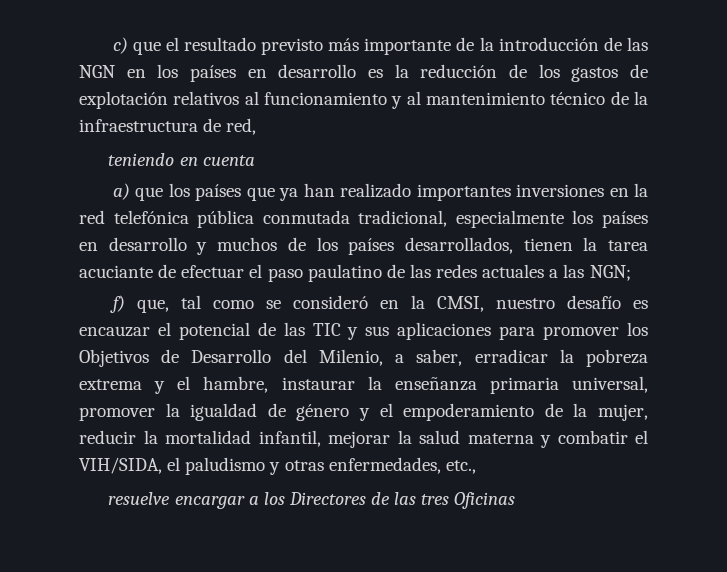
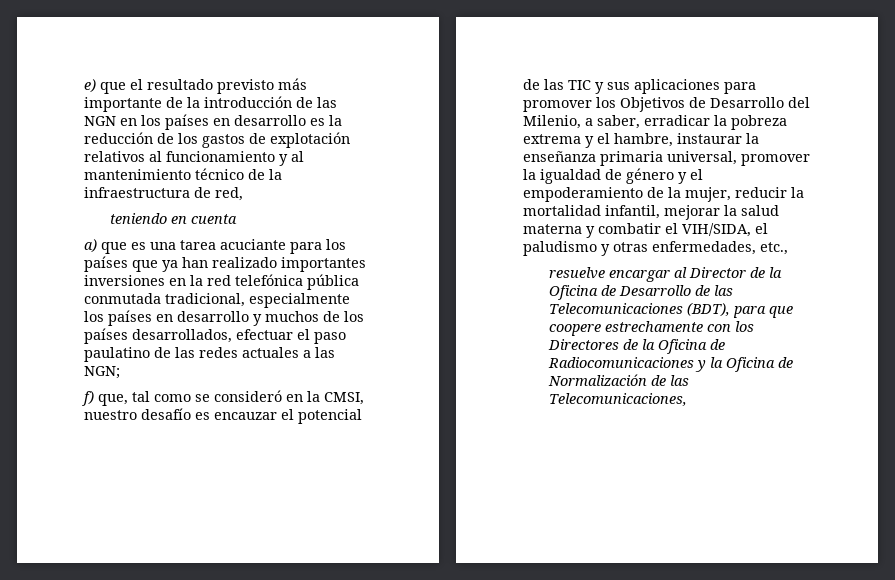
- c) que el resultado previsto más importante de la introducción de las NGN en los países en desarrollo es la reducción de los gastos de explotación relativos al funcionamiento y al mantenimiento técnico de la infraestructura de red,
+ e) que el resultado previsto más importante de la introducción de las NGN en los países en desarrollo es la reducción de los gastos de explotación relativos al funcionamiento y al mantenimiento técnico de la infraestructura de red,
- a) que los países que ya han realizado importantes inversiones en la red telefónica pública conmutada tradicional, especialmente los países en desarrollo y muchos de los países desarrollados, tienen la tarea acuciante de efectuar el paso paulatino de las redes actuales a las NGN;
+ a) que es una tarea acuciante para los países que ya han realizado importantes inversiones en la red telefónica pública conmutada tradicional, especialmente los países en desarrollo y muchos de los países desarrollados, efectuar el paso paulatino de las redes actuales a las NGN;
- resuelve encargar a los Directores de las tres Oficinas
+ resuelve encargar al Director de la Oficina de Desarrollo de las Telecomunicaciones (BDT), para que coopere estrechamente con los Directores de la Oficina de Radiocomunicaciones y la Oficina de Normalización de las Telecomunicaciones,

